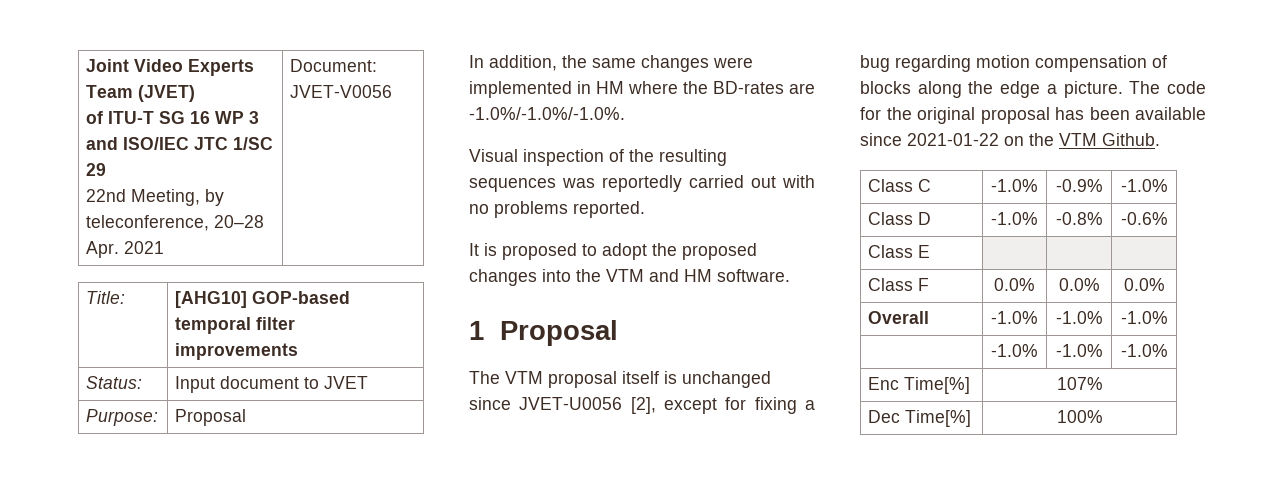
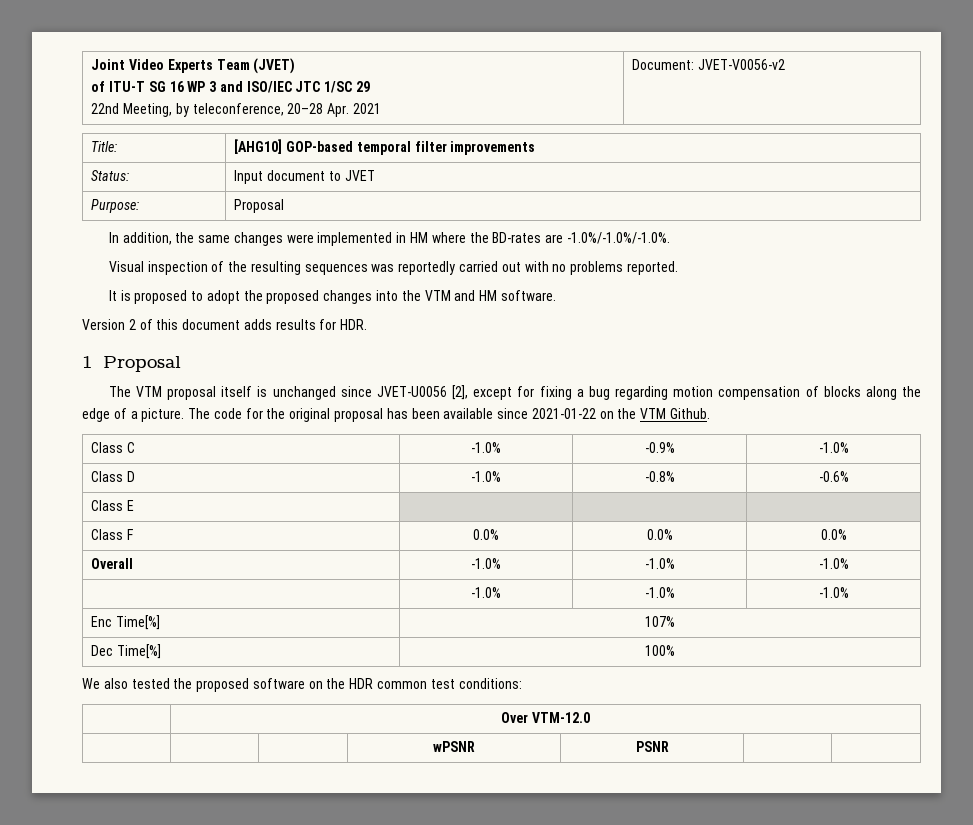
  Joint Video Experts Team (JVET)
  of ITU-T SG 16 WP 3 and ISO/IEC JTC 1/SC 29
- 22nd Meeting, by teleconference, 20–28 Apr. 2021 | Document: JVET-V0056
+ 22nd Meeting, by teleconference, 20–28 Apr. 2021 | Document: JVET-V0056-v2
+ Version 2 of this document adds results for HDR.
- The VTM proposal itself is unchanged since JVET-U0056 [2], except for fixing a bug regarding motion compensation of blocks along the edge a picture.
+ The VTM proposal itself is unchanged since JVET-U0056 [2], except for fixing a bug regarding motion compensation of blocks along the edge of a picture.
+ We also tested the proposed software on the HDR common test conditions:
+ | Over VTM-12.0
+ | | | wPSNR | PSNR | |

